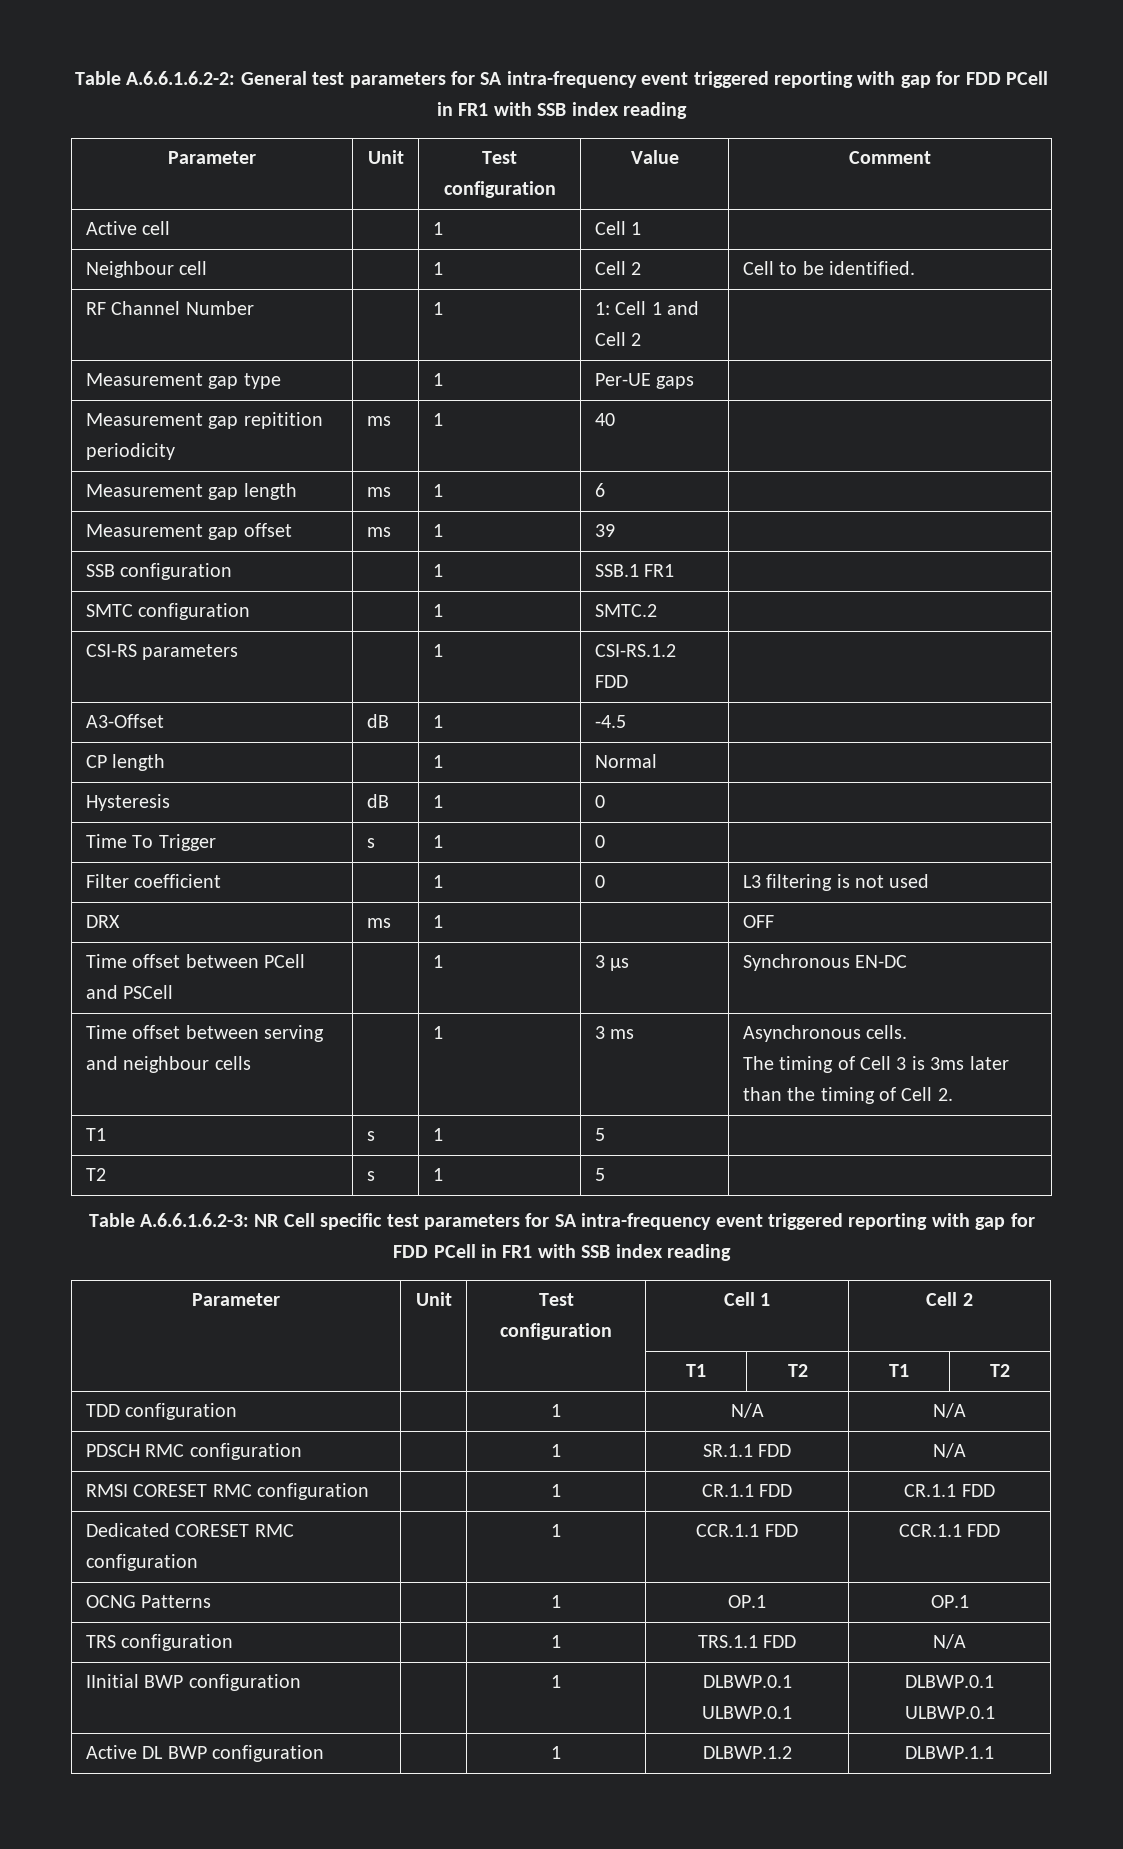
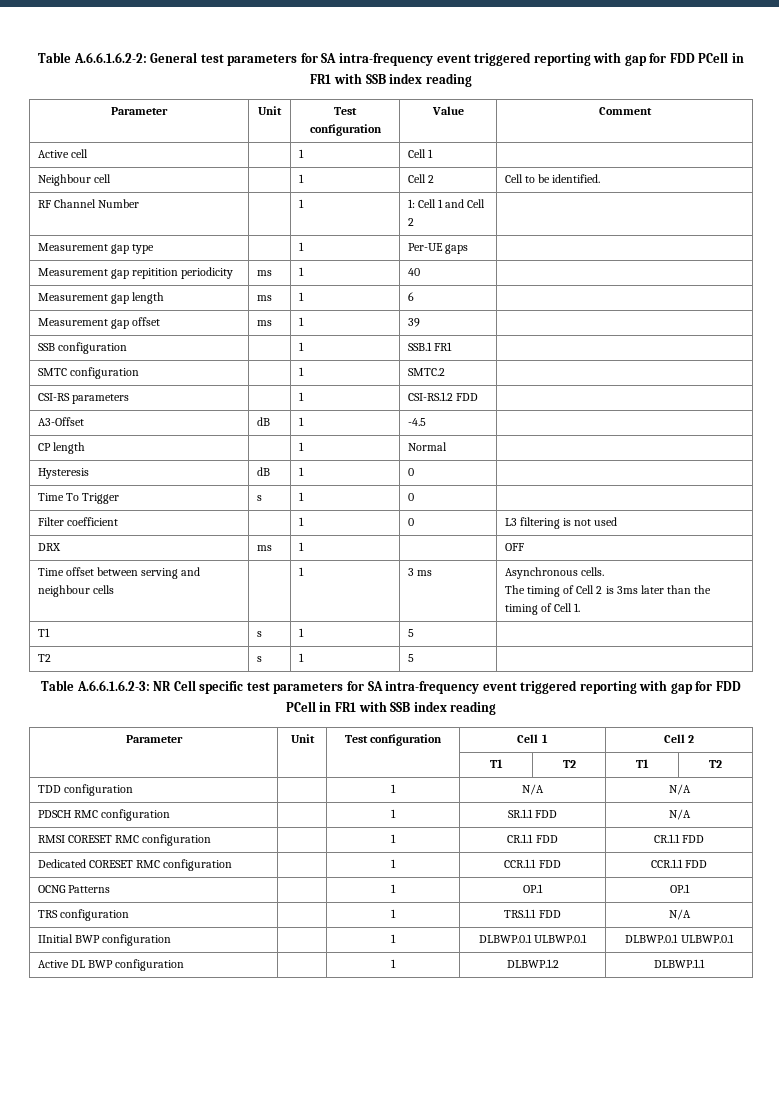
- Time offset between PCell and PSCell | | 1 | 3 μs | Synchronous EN-DC
  Time offset between serving and neighbour cells | | 1 | 3 ms | Asynchronous cells.
- The timing of Cell 3 is 3ms later than the timing of Cell 2.
+ The timing of Cell 2 is 3ms later than the timing of Cell 1.

